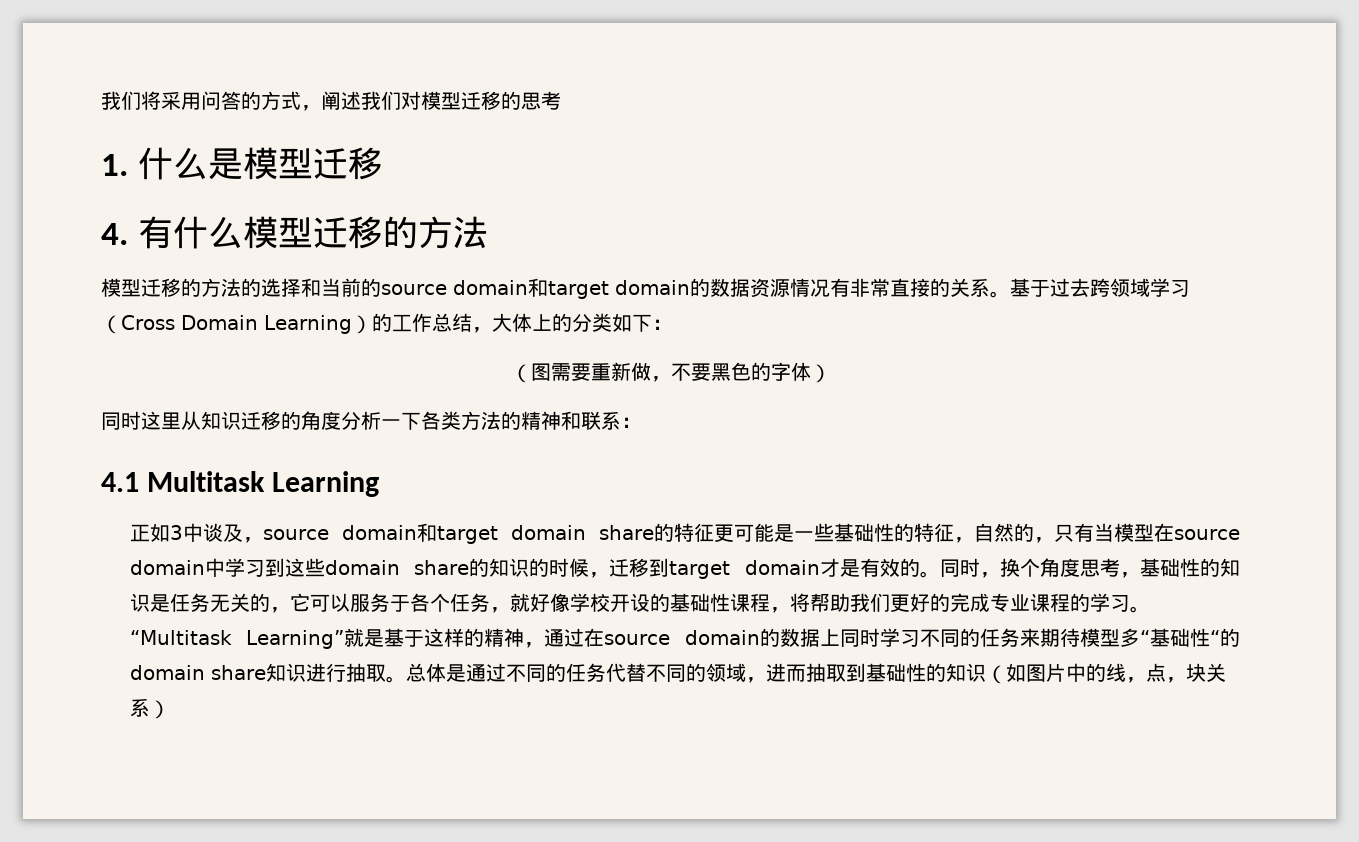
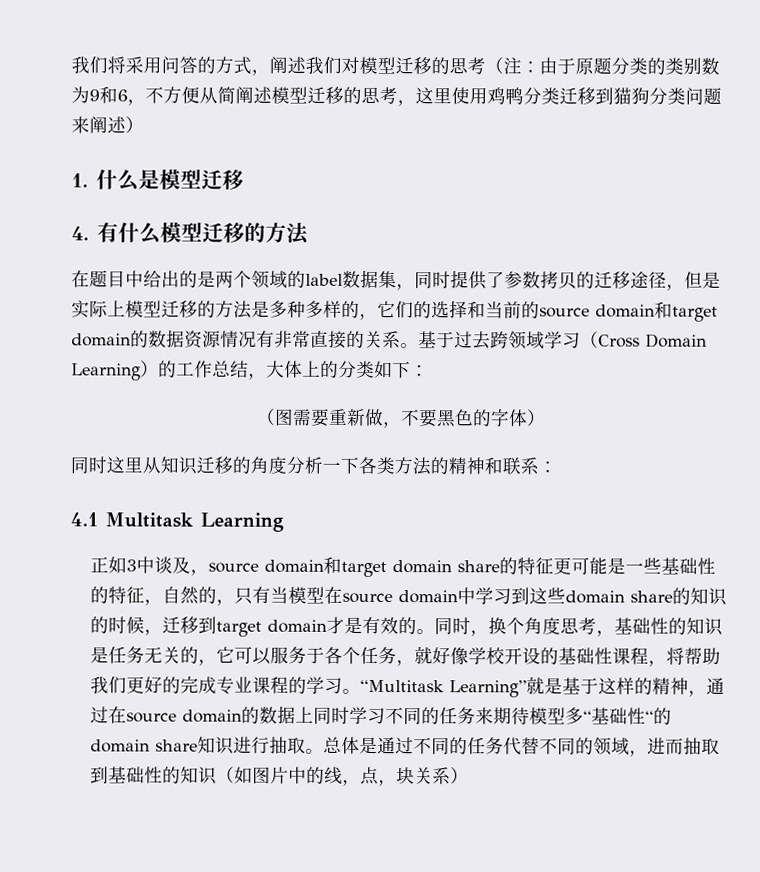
- 我们将采用问答的方式，阐述我们对模型迁移的思考
+ 我们将采用问答的方式，阐述我们对模型迁移的思考（注：由于原题分类的类别数为9和6，不方便从简阐述模型迁移的思考，这里使用鸡鸭分类迁移到猫狗分类问题来阐述）
- 模型迁移的方法的选择和当前的source domain和target domain的数据资源情况有非常直接的关系。
+ 在题目中给出的是两个领域的label数据集，同时提供了参数拷贝的迁移途径，但是实际上模型迁移的方法是多种多样的，它们的选择和当前的source domain和target domain的数据资源情况有非常直接的关系。

